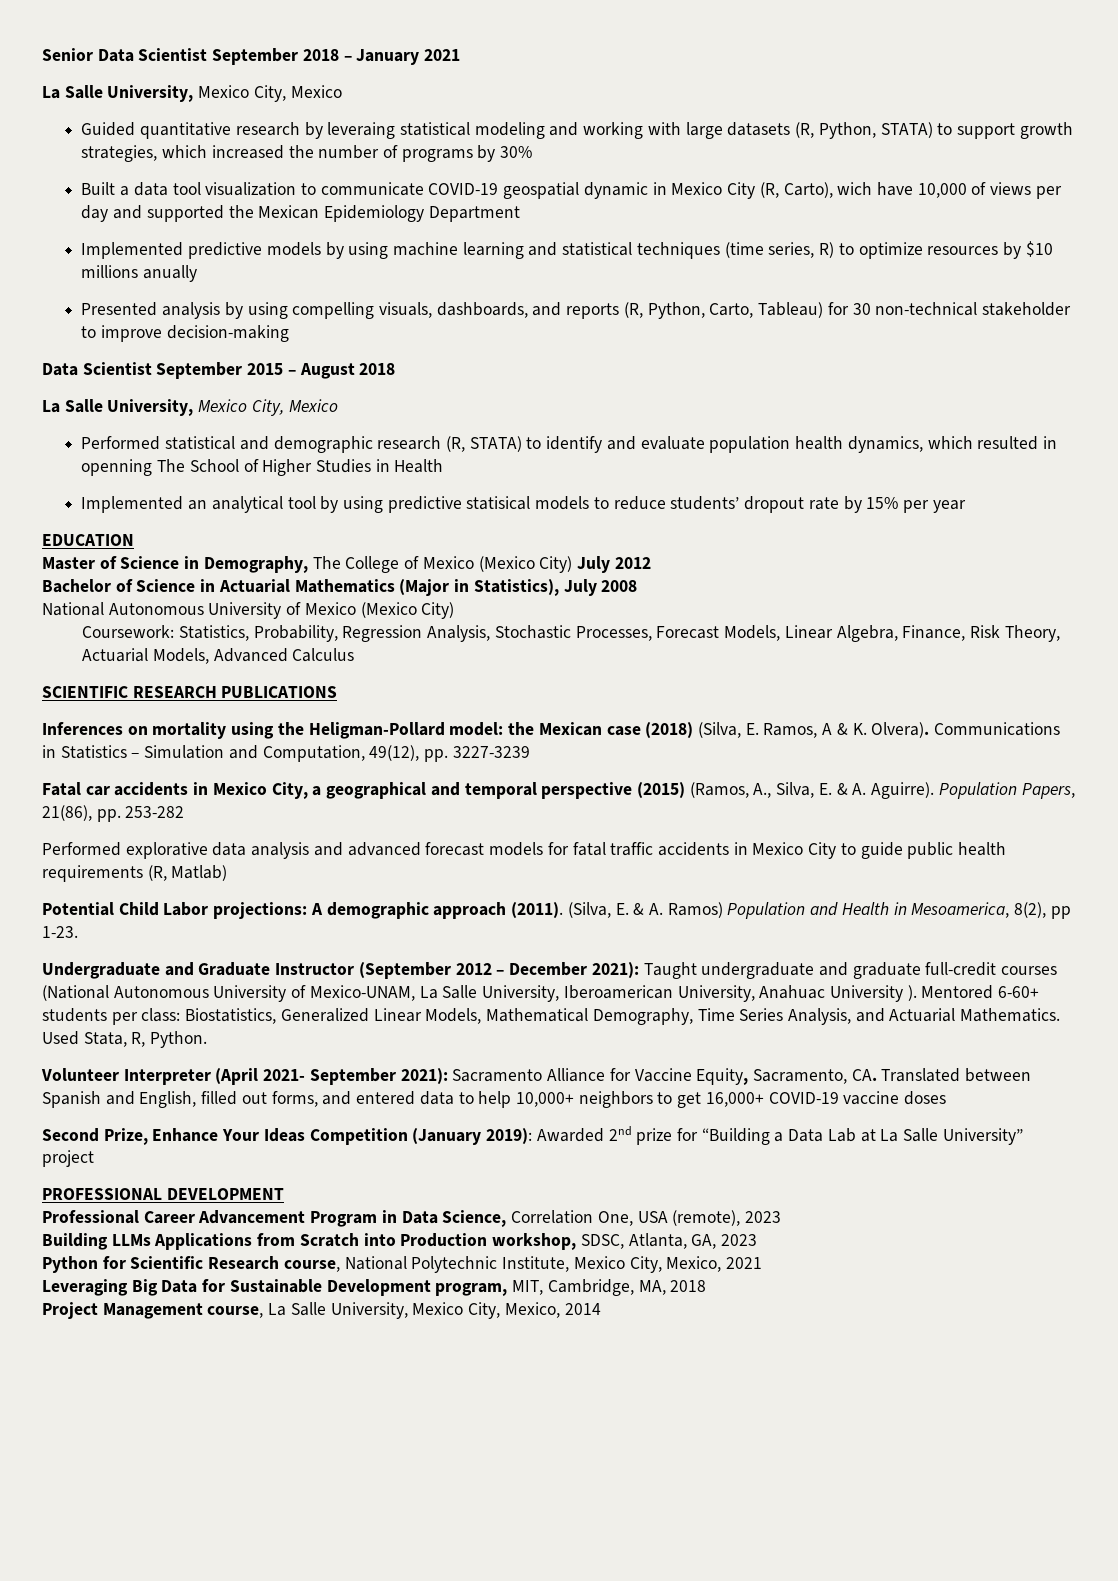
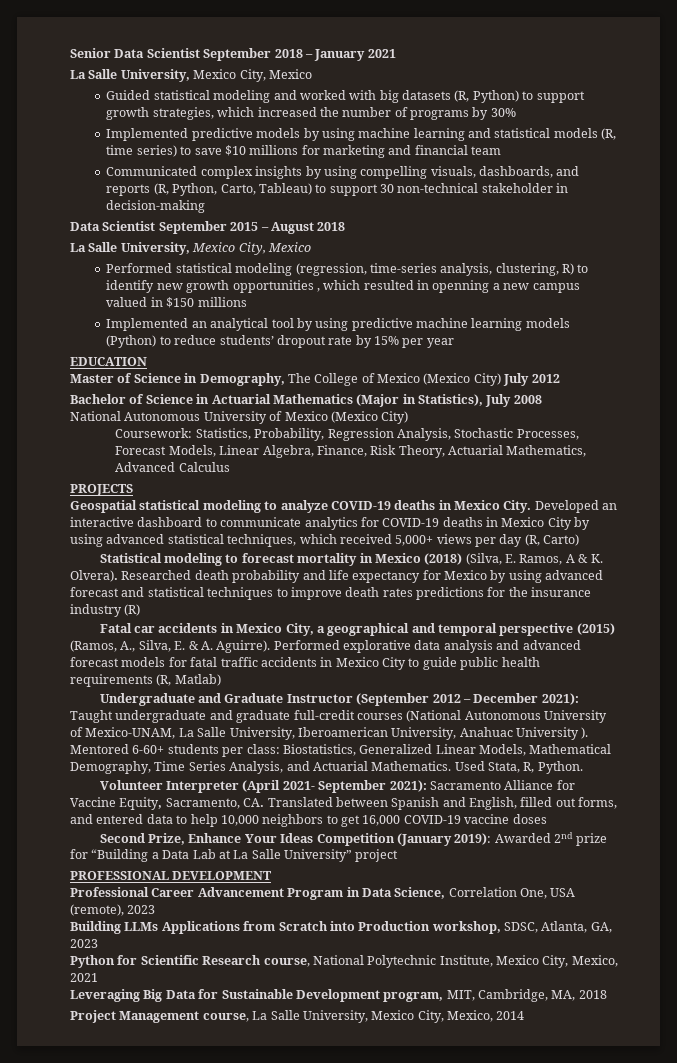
- Guided quantitative research by leveraing statistical modeling and working with large datasets (R, Python, STATA) to support growth strategies, which increased the number of programs by 30%
+ Guided statistical modeling and worked with big datasets (R, Python) to support growth strategies, which increased the number of programs by 30%
- Built a data tool visualization to communicate COVID-19 geospatial dynamic in Mexico City (R, Carto), wich have 10,000 of views per day and supported the Mexican Epidemiology Department
- Implemented predictive models by using machine learning and statistical techniques (time series, R) to optimize resources by $10 millions anually
- Presented analysis by using compelling visuals, dashboards, and reports (R, Python, Carto, Tableau) for 30 non-technical stakeholder to improve decision-making
+ Implemented predictive models by using machine learning and statistical models (R, time series) to save $10 millions for marketing and financial team
+ Communicated complex insights by using compelling visuals, dashboards, and reports (R, Python, Carto, Tableau) to support 30 non-technical stakeholder in decision-making
- Performed statistical and demographic research (R, STATA) to identify and evaluate population health dynamics, which resulted in openning The School of Higher Studies in Health
+ Performed statistical modeling (regression, time-series analysis, clustering, R) to identify new growth opportunities , which resulted in openning a new campus valued in $150 millions
- Implemented an analytical tool by using predictive statisical models to reduce students’ dropout rate by 15% per year
+ Implemented an analytical tool by using predictive machine learning models (Python) to reduce students’ dropout rate by 15% per year
- Coursework: Statistics, Probability, Regression Analysis, Stochastic Processes, Forecast Models, Linear Algebra, Finance, Risk Theory, Actuarial Models, Advanced Calculus
+ Coursework: Statistics, Probability, Regression Analysis, Stochastic Processes, Forecast Models, Linear Algebra, Finance, Risk Theory, Actuarial Mathematics, Advanced Calculus
- SCIENTIFIC RESEARCH PUBLICATIONS
- Inferences on mortality using the Heligman-Pollard model: the Mexican case (2018) (Silva, E. Ramos, A & K. Olvera).
+ PROJECTS
+ Geospatial statistical modeling to analyze COVID-19 deaths in Mexico City. Developed an interactive dashboard to communicate analytics for COVID-19 deaths in Mexico City by using advanced statistical techniques, which received 5,000+ views per day (R, Carto)
+ Statistical modeling to forecast mortality in Mexico (2018) (Silva, E. Ramos, A & K. Olvera).
- Communications in Statistics – Simulation and Computation, 49(12), pp. 3227-3239
+ Researched death probability and life expectancy for Mexico by using advanced forecast and statistical techniques to improve death rates predictions for the insurance industry (R)
- Fatal car accidents in Mexico City, a geographical and temporal perspective (2015) (Ramos, A., Silva, E. & A. Aguirre). Population Papers, 21(86), pp. 253-282
- Performed explorative data analysis and advanced forecast models for fatal traffic accidents in Mexico City to guide public health requirements (R, Matlab)
+ Fatal car accidents in Mexico City, a geographical and temporal perspective (2015) (Ramos, A., Silva, E. & A. Aguirre). Performed explorative data analysis and advanced forecast models for fatal traffic accidents in Mexico City to guide public health requirements (R, Matlab)
- Potential Child Labor projections: A demographic approach (2011). (Silva, E. & A. Ramos) Population and Health in Mesoamerica, 8(2), pp 1-23.
- Volunteer Interpreter (April 2021- September 2021): Sacramento Alliance for Vaccine Equity, Sacramento, CA. Translated between Spanish and English, filled out forms, and entered data to help 10,000+ neighbors to get 16,000+ COVID-19 vaccine doses
+ Volunteer Interpreter (April 2021- September 2021): Sacramento Alliance for Vaccine Equity, Sacramento, CA. Translated between Spanish and English, filled out forms, and entered data to help 10,000 neighbors to get 16,000 COVID-19 vaccine doses

